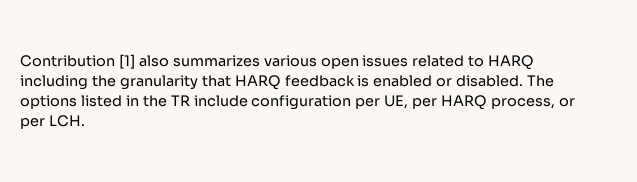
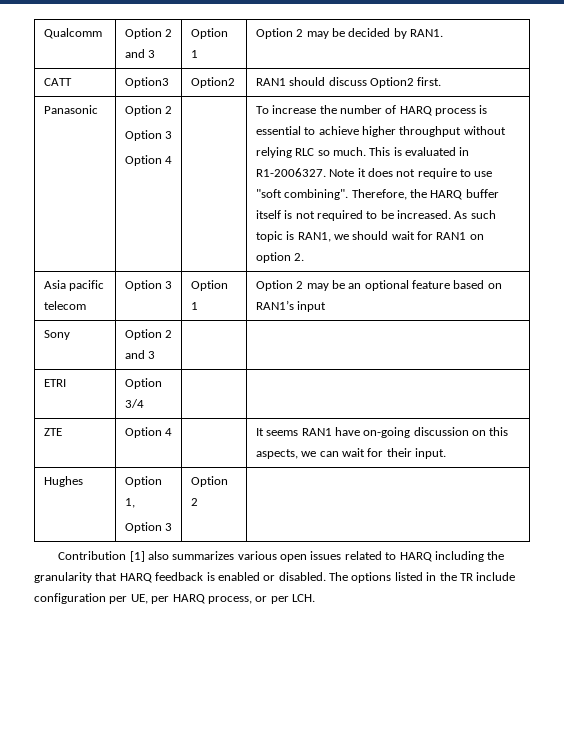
+ Qualcomm | Option 2 and 3 | Option 1 | Option 2 may be decided by RAN1.
+ CATT | Option3 | Option2 | RAN1 should discuss Option2 first.
+ Panasonic | Option 2
+ Option 3
+ Option 4 | | To increase the number of HARQ process is essential to achieve higher throughput without relying RLC so much. This is evaluated in R1-2006327. Note it does not require to use "soft combining". Therefore, the HARQ buffer itself is not required to be increased. As such topic is RAN1, we should wait for RAN1 on option 2.
+ Asia pacific telecom | Option 3 | Option 1 | Option 2 may be an optional feature based on RAN1’s input
+ Sony | Option 2 and 3 | |
+ ETRI | Option 3/4 | |
+ ZTE | Option 4 | | It seems RAN1 have on-going discussion on this aspects, we can wait for their input.
+ Hughes | Option 1,
+ Option 3 | Option 2 |

